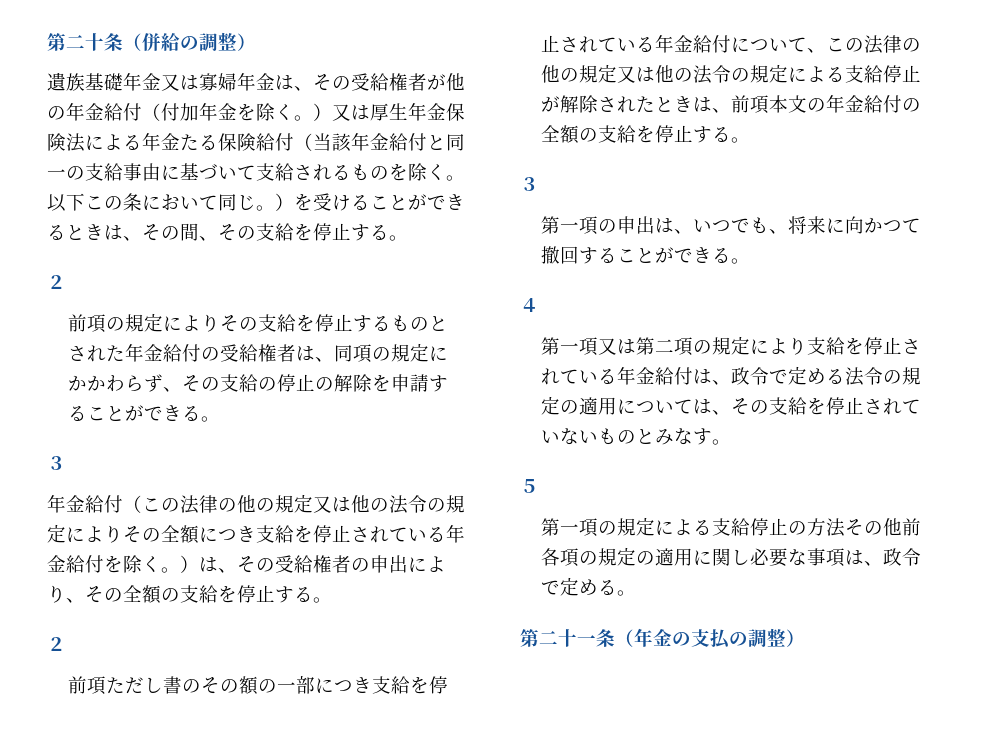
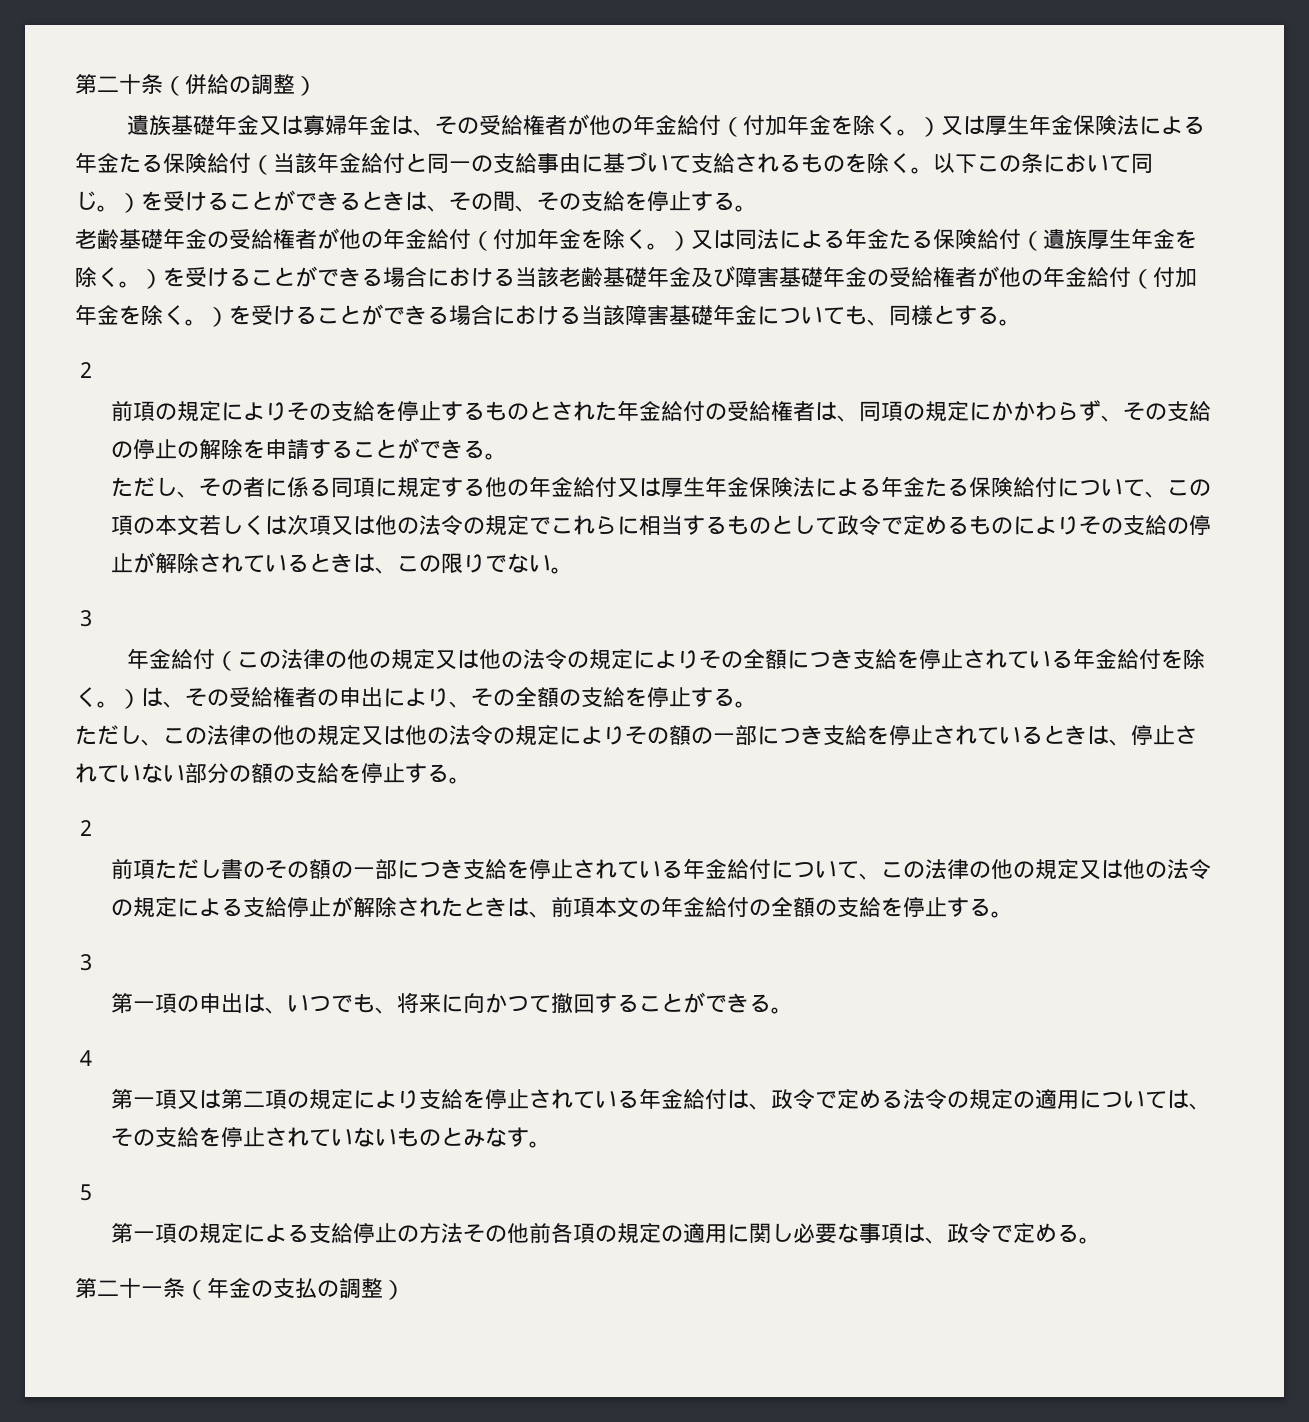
+ 老齢基礎年金の受給権者が他の年金給付（付加年金を除く。）又は同法による年金たる保険給付（遺族厚生年金を除く。）を受けることができる場合における当該老齢基礎年金及び障害基礎年金の受給権者が他の年金給付（付加年金を除く。）を受けることができる場合における当該障害基礎年金についても、同様とする。
+ ただし、その者に係る同項に規定する他の年金給付又は厚生年金保険法による年金たる保険給付について、この項の本文若しくは次項又は他の法令の規定でこれらに相当するものとして政令で定めるものによりその支給の停止が解除されているときは、この限りでない。
+ ただし、この法律の他の規定又は他の法令の規定によりその額の一部につき支給を停止されているときは、停止されていない部分の額の支給を停止する。

